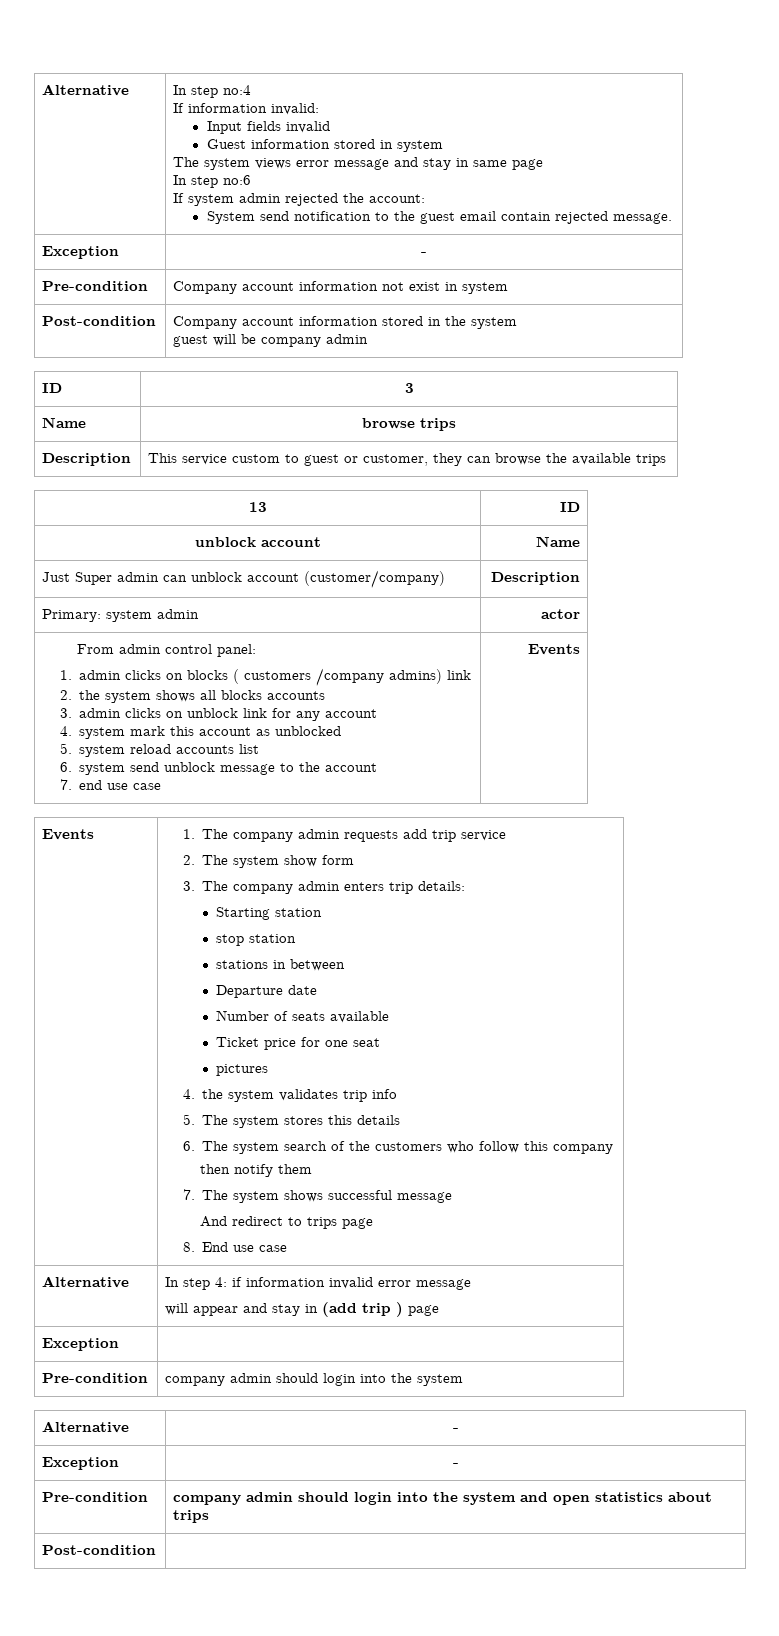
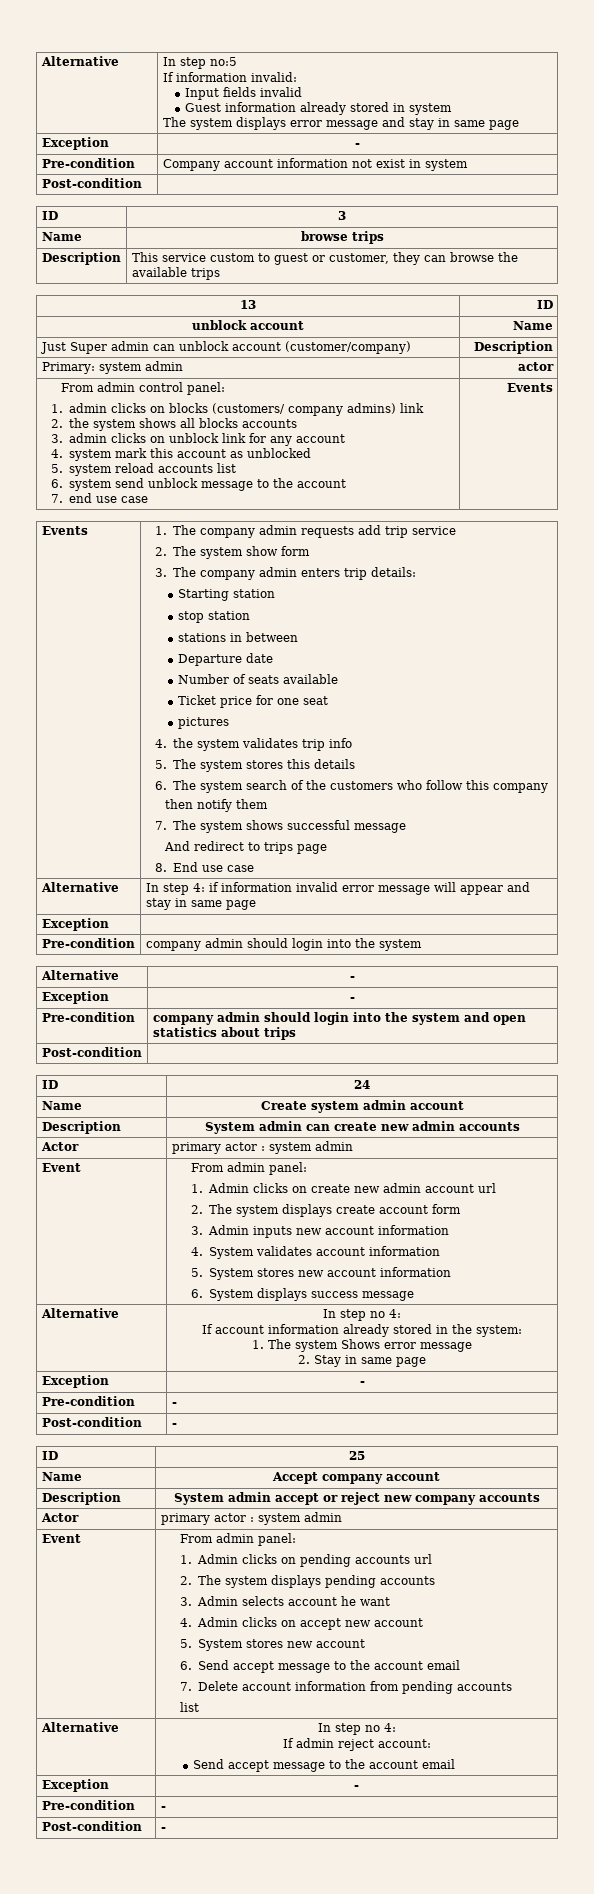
- Alternative | In step no:4
+ Alternative | In step no:5
- Guest information stored in system
+ Guest information already stored in system
- The system views error message and stay in same page
+ The system displays error message and stay in same page
- In step no:6
- If system admin rejected the account:
- System send notification to the guest email contain rejected message.
  Pre-condition | Company account information not exist in system
- Post-condition | Company account information stored in the system
- guest will be company admin
+ Post-condition |
- 1. admin clicks on blocks ( customers /company admins) link
+ 1. admin clicks on blocks (customers/ company admins) link
- Alternative | In step 4: if information invalid error message
- will appear and stay in (add trip ) page
+ Alternative | In step 4: if information invalid error message will appear and stay in same page
+ ID | 24
+ Name | Create system admin account
+ Description | System admin can create new admin accounts
+ Actor | primary actor : system admin
+ Event | From admin panel:
+ 1. Admin clicks on create new admin account url
+ 2. The system displays create account form
+ 3. Admin inputs new account information
+ 4. System validates account information
+ 5. System stores new account information
+ 6. System displays success message
+ Alternative | In step no 4:
+ If account information already stored in the system:
+ 1. The system Shows error message
+ 2. Stay in same page
+ Exception | -
+ Pre-condition | -
+ Post-condition | -
+ ID | 25
+ Name | Accept company account
+ Description | System admin accept or reject new company accounts
+ Actor | primary actor : system admin
+ Event | From admin panel:
+ 1. Admin clicks on pending accounts url
+ 2. The system displays pending accounts
+ 3. Admin selects account he want
+ 4. Admin clicks on accept new account
+ 5. System stores new account
+ 6. Send accept message to the account email
+ 7. Delete account information from pending accounts
+ list
+ Alternative | In step no 4:
+ If admin reject account:
+ Send accept message to the account email
+ Exception | -
+ Pre-condition | -
+ Post-condition | -

